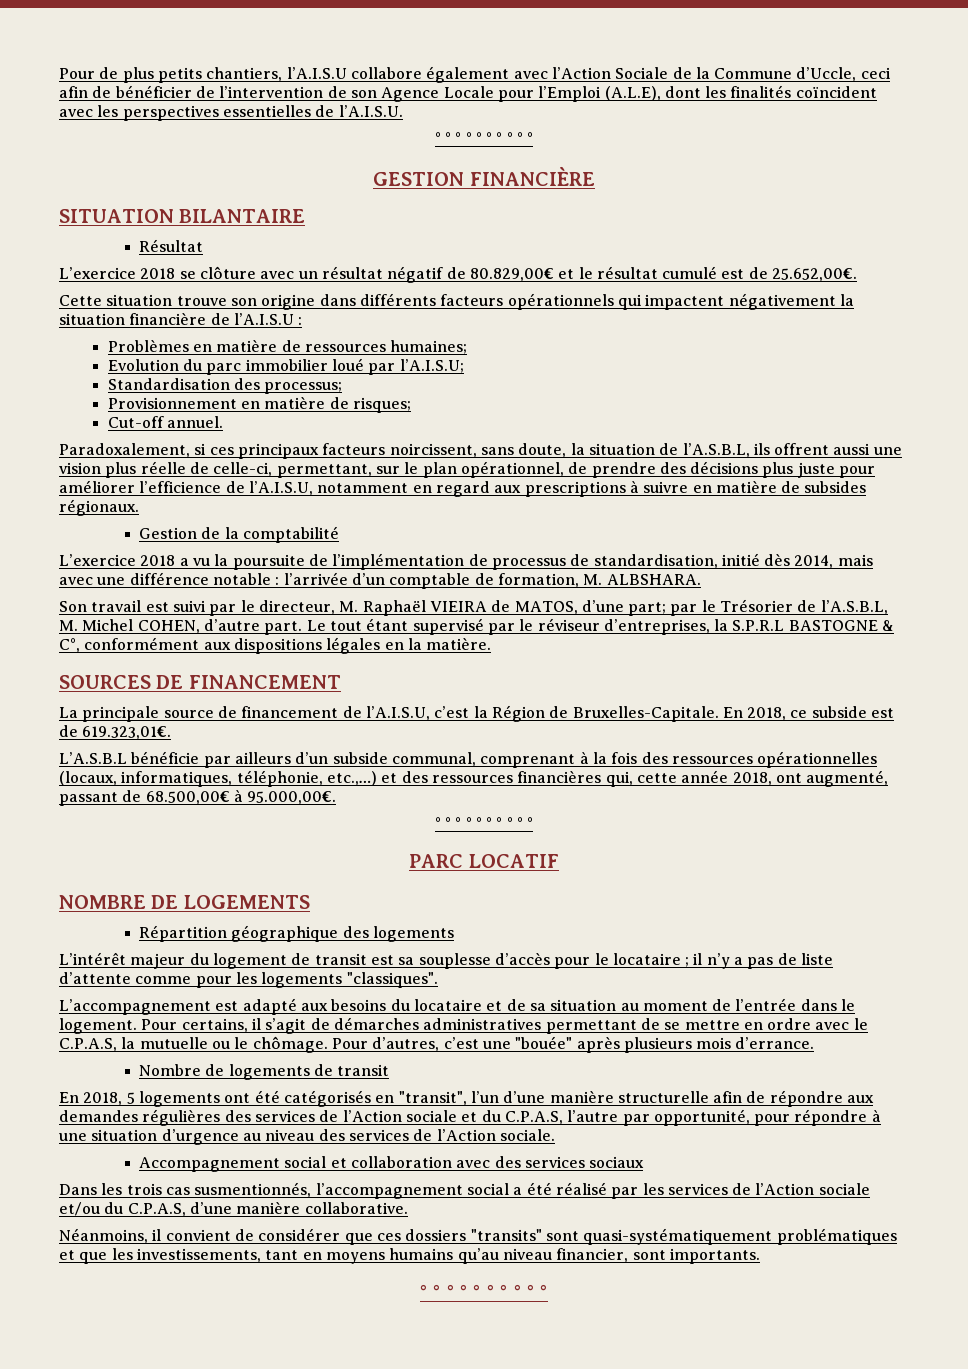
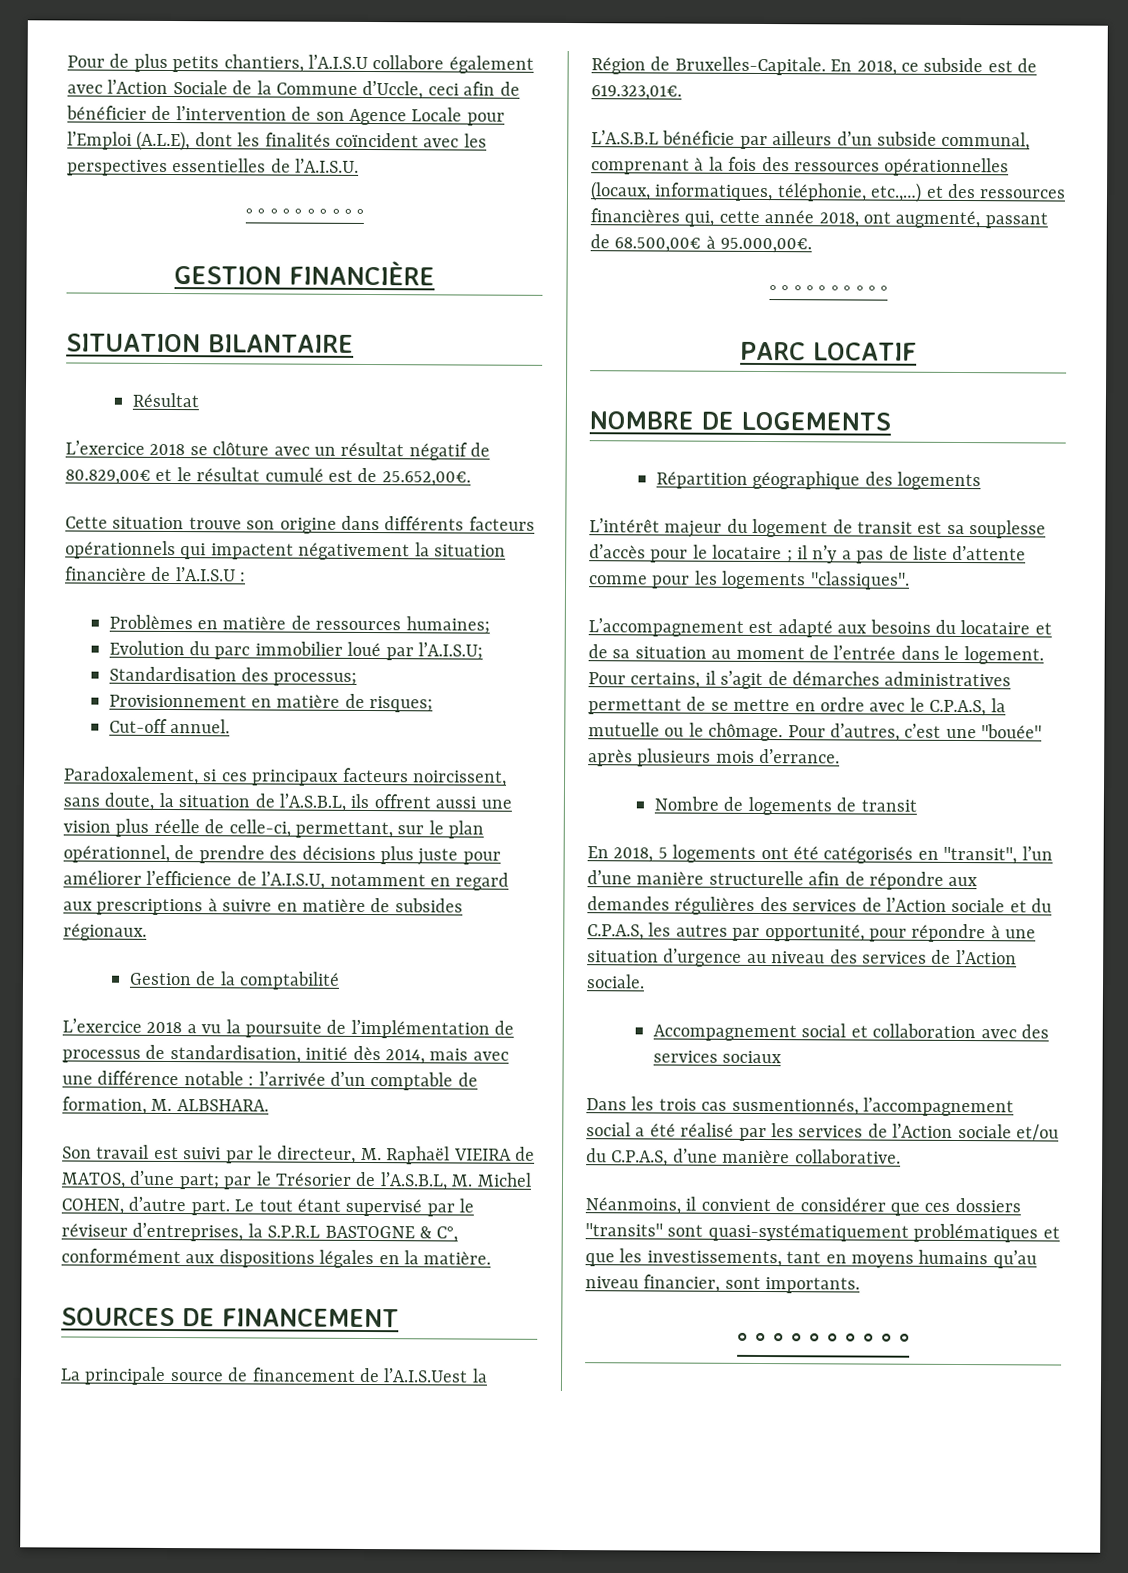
- La principale source de financement de l’A.I.S.U, c’est la Région de Bruxelles-Capitale.
+ La principale source de financement de l’A.I.S.Uest la Région de Bruxelles-Capitale.
- En 2018, 5 logements ont été catégorisés en "transit", l’un d’une manière structurelle afin de répondre aux demandes régulières des services de l’Action sociale et du C.P.A.S, l’autre par opportunité, pour répondre à une situation d’urgence au niveau des services de l’Action sociale.
+ En 2018, 5 logements ont été catégorisés en "transit", l’un d’une manière structurelle afin de répondre aux demandes régulières des services de l’Action sociale et du C.P.A.S, les autres par opportunité, pour répondre à une situation d’urgence au niveau des services de l’Action sociale.

